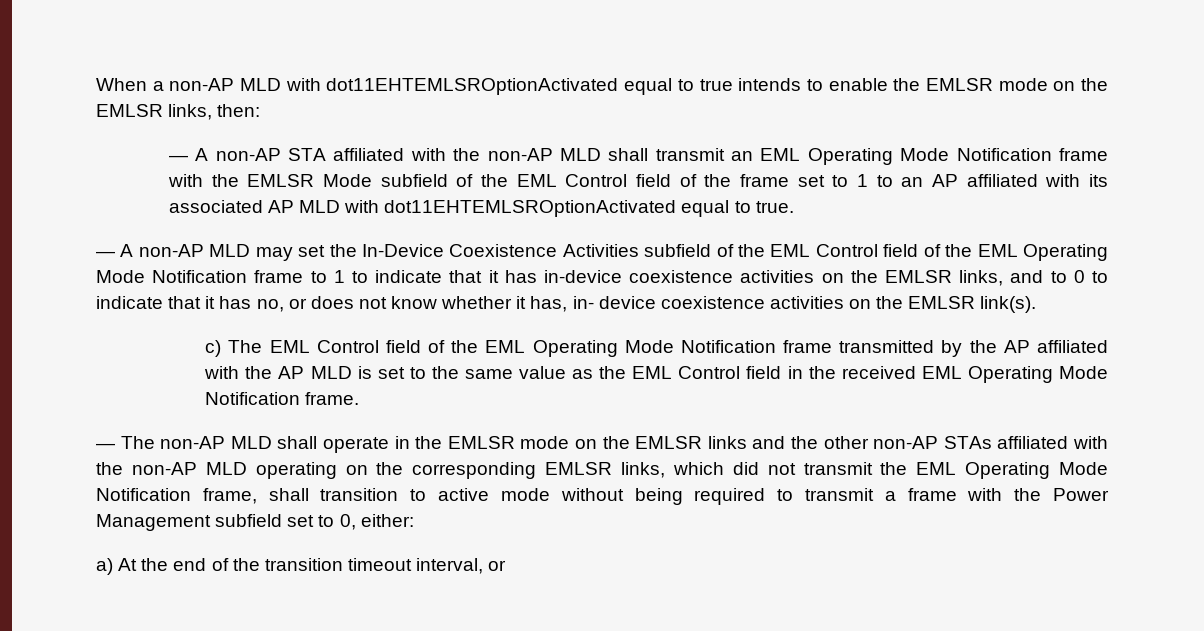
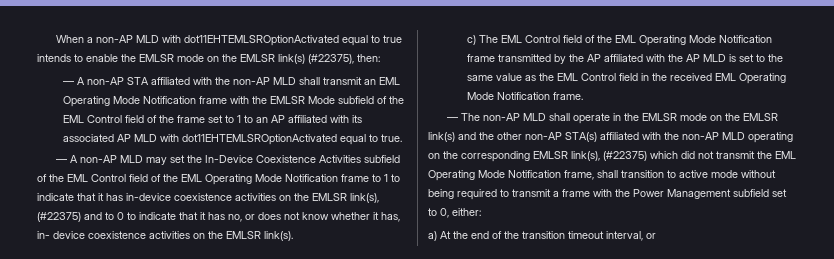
- When a non-AP MLD with dot11EHTEMLSROptionActivated equal to true intends to enable the EMLSR mode on the EMLSR links, then:
+ When a non-AP MLD with dot11EHTEMLSROptionActivated equal to true intends to enable the EMLSR mode on the EMLSR link(s) (#22375), then:
- — A non-AP MLD may set the In-Device Coexistence Activities subfield of the EML Control field of the EML Operating Mode Notification frame to 1 to indicate that it has in-device coexistence activities on the EMLSR links, and to 0 to indicate that it has no, or does not know whether it has, in- device coexistence activities on the EMLSR link(s).
+ — A non-AP MLD may set the In-Device Coexistence Activities subfield of the EML Control field of the EML Operating Mode Notification frame to 1 to indicate that it has in-device coexistence activities on the EMLSR link(s), (#22375) and to 0 to indicate that it has no, or does not know whether it has, in- device coexistence activities on the EMLSR link(s).
- — The non-AP MLD shall operate in the EMLSR mode on the EMLSR links and the other non-AP STAs affiliated with the non-AP MLD operating on the corresponding EMLSR links, which did not transmit the EML Operating Mode Notification frame, shall transition to active mode without being required to transmit a frame with the Power Management subfield set to 0, either:
+ — The non-AP MLD shall operate in the EMLSR mode on the EMLSR link(s) and the other non-AP STA(s) affiliated with the non-AP MLD operating on the corresponding EMLSR link(s), (#22375) which did not transmit the EML Operating Mode Notification frame, shall transition to active mode without being required to transmit a frame with the Power Management subfield set to 0, either:

